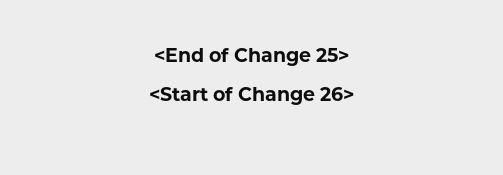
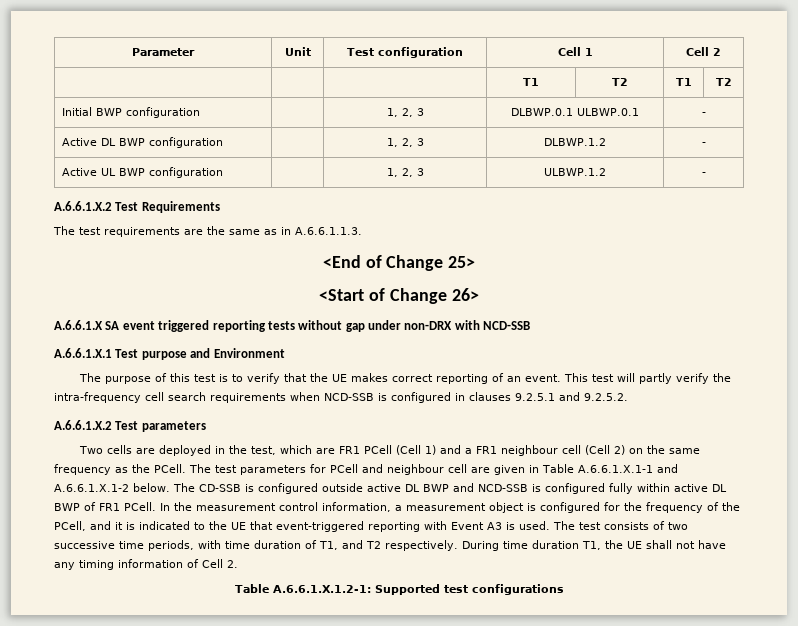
+ Parameter | Unit | Test configuration | Cell 1 | Cell 2
+ | | | T1 | T2 | T1 | T2
+ Initial BWP configuration | | 1, 2, 3 | DLBWP.0.1 ULBWP.0.1 | -
+ Active DL BWP configuration | | 1, 2, 3 | DLBWP.1.2 | -
+ Active UL BWP configuration | | 1, 2, 3 | ULBWP.1.2 | -
+ A.6.6.1.X.2 Test Requirements
+ The test requirements are the same as in A.6.6.1.1.3.
+ A.6.6.1.X SA event triggered reporting tests without gap under non-DRX with NCD-SSB
+ A.6.6.1.X.1 Test purpose and Environment
+ The purpose of this test is to verify that the UE makes correct reporting of an event. This test will partly verify the intra-frequency cell search requirements when NCD-SSB is configured in clauses 9.2.5.1 and 9.2.5.2.
+ A.6.6.1.X.2 Test parameters
+ Two cells are deployed in the test, which are FR1 PCell (Cell 1) and a FR1 neighbour cell (Cell 2) on the same frequency as the PCell. The test parameters for PCell and neighbour cell are given in Table A.6.6.1.X.1-1 and A.6.6.1.X.1-2 below. The CD-SSB is configured outside active DL BWP and NCD-SSB is configured fully within active DL BWP of FR1 PCell. In the measurement control information, a measurement object is configured for the frequency of the PCell, and it is indicated to the UE that event-triggered reporting with Event A3 is used. The test consists of two successive time periods, with time duration of T1, and T2 respectively. During time duration T1, the UE shall not have any timing information of Cell 2.
+ Table A.6.6.1.X.1.2-1: Supported test configurations

